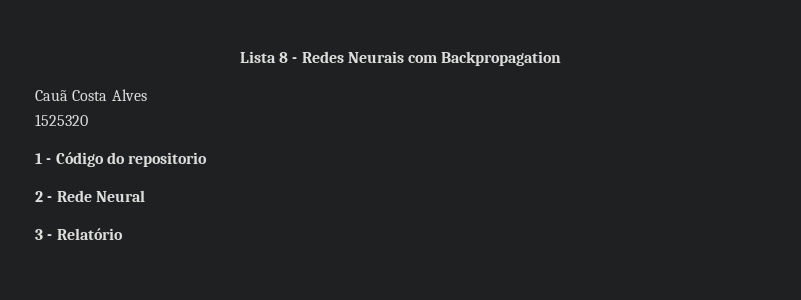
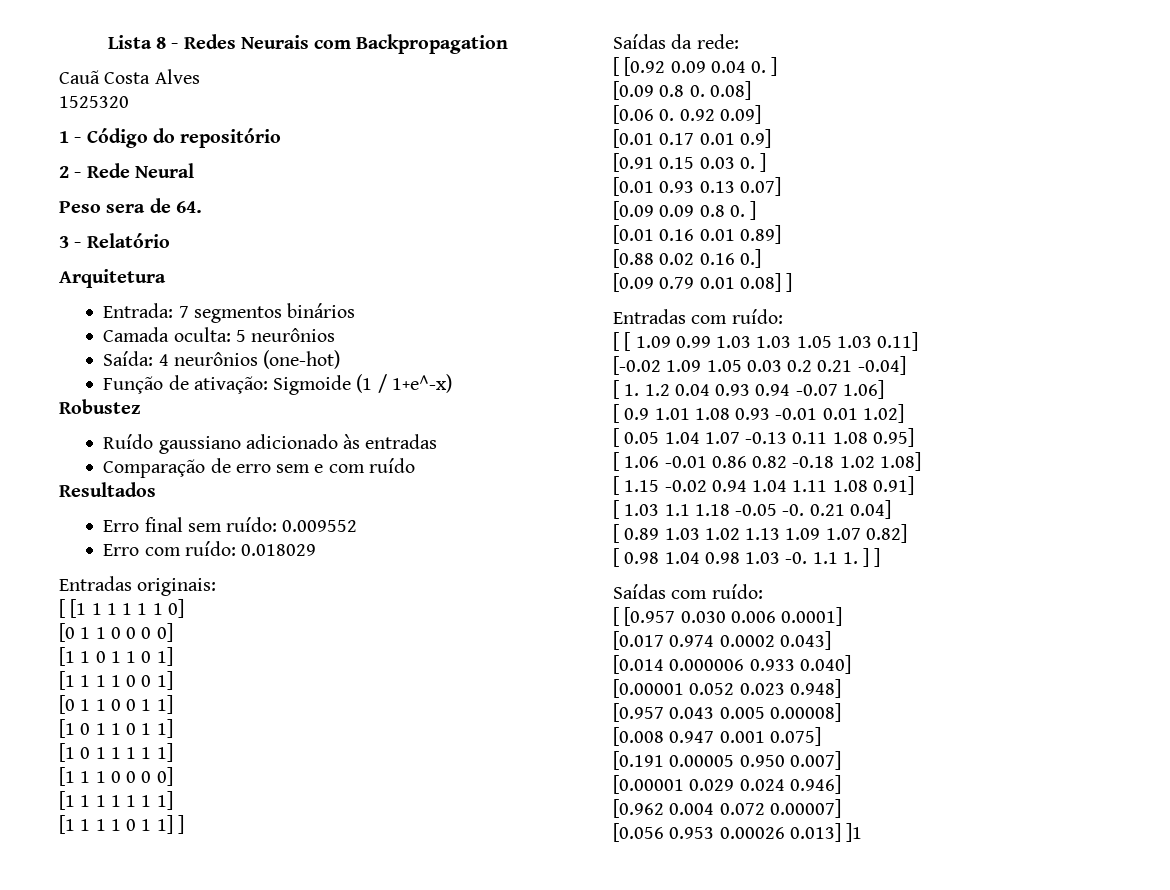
- 1 - Código do repositorio
+ 1 - Código do repositório
+ Peso sera de 64.
+ Arquitetura
+ Entrada: 7 segmentos binários
+ Camada oculta: 5 neurônios
+ Saída: 4 neurônios (one-hot)
+ Função de ativação: Sigmoide (1 / 1+e^-x)
+ Robustez
+ Ruído gaussiano adicionado às entradas
+ Comparação de erro sem e com ruído
+ Resultados
+ Erro final sem ruído: 0.009552
+ Erro com ruído: 0.018029
+ Entradas originais:
+ [ [1 1 1 1 1 1 0]
+ [0 1 1 0 0 0 0]
+ [1 1 0 1 1 0 1]
+ [1 1 1 1 0 0 1]
+ [0 1 1 0 0 1 1]
+ [1 0 1 1 0 1 1]
+ [1 0 1 1 1 1 1]
+ [1 1 1 0 0 0 0]
+ [1 1 1 1 1 1 1]
+ [1 1 1 1 0 1 1] ]
+ Saídas da rede:
+ [ [0.92 0.09 0.04 0. ]
+ [0.09 0.8 0. 0.08]
+ [0.06 0. 0.92 0.09]
+ [0.01 0.17 0.01 0.9]
+ [0.91 0.15 0.03 0. ]
+ [0.01 0.93 0.13 0.07]
+ [0.09 0.09 0.8 0. ]
+ [0.01 0.16 0.01 0.89]
+ [0.88 0.02 0.16 0.]
+ [0.09 0.79 0.01 0.08] ]
+ Entradas com ruído:
+ [ [ 1.09 0.99 1.03 1.03 1.05 1.03 0.11]
+ [-0.02 1.09 1.05 0.03 0.2 0.21 -0.04]
+ [ 1. 1.2 0.04 0.93 0.94 -0.07 1.06]
+ [ 0.9 1.01 1.08 0.93 -0.01 0.01 1.02]
+ [ 0.05 1.04 1.07 -0.13 0.11 1.08 0.95]
+ [ 1.06 -0.01 0.86 0.82 -0.18 1.02 1.08]
+ [ 1.15 -0.02 0.94 1.04 1.11 1.08 0.91]
+ [ 1.03 1.1 1.18 -0.05 -0. 0.21 0.04]
+ [ 0.89 1.03 1.02 1.13 1.09 1.07 0.82]
+ [ 0.98 1.04 0.98 1.03 -0. 1.1 1. ] ]
+ Saídas com ruído:
+ [ [0.957 0.030 0.006 0.0001]
+ [0.017 0.974 0.0002 0.043]
+ [0.014 0.000006 0.933 0.040]
+ [0.00001 0.052 0.023 0.948]
+ [0.957 0.043 0.005 0.00008]
+ [0.008 0.947 0.001 0.075]
+ [0.191 0.00005 0.950 0.007]
+ [0.00001 0.029 0.024 0.946]
+ [0.962 0.004 0.072 0.00007]
+ [0.056 0.953 0.00026 0.013] ]1

